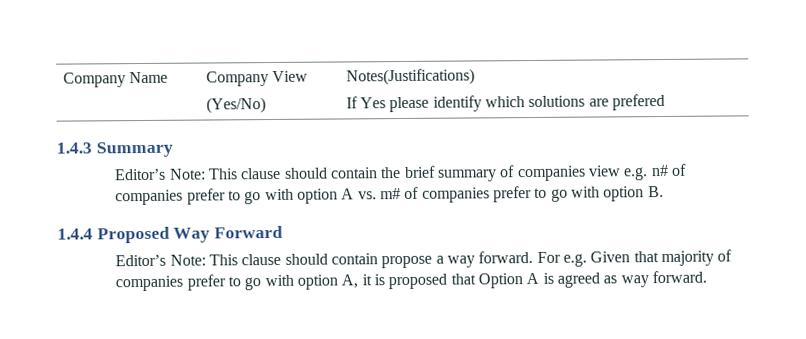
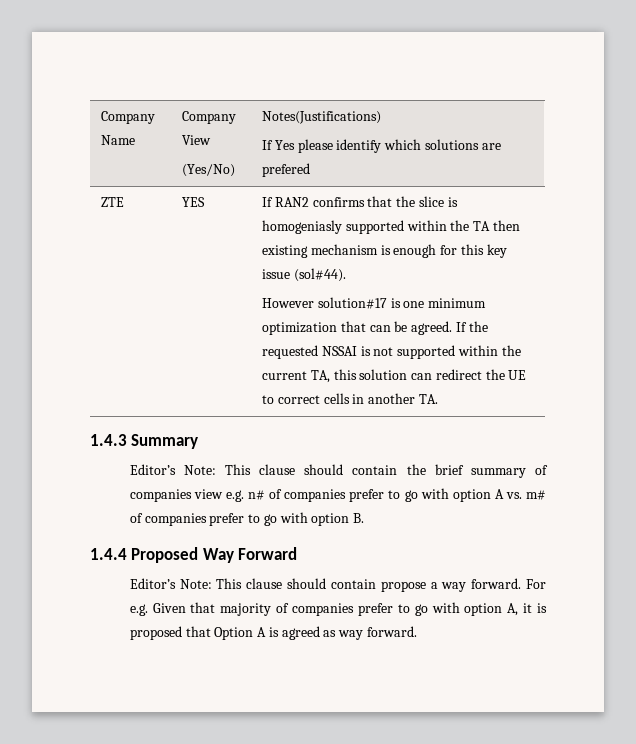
+ ZTE | YES | If RAN2 confirms that the slice is homogeniasly supported within the TA then existing mechanism is enough for this key issue (sol#44).
+ However solution#17 is one minimum optimization that can be agreed. If the requested NSSAI is not supported within the current TA, this solution can redirect the UE to correct cells in another TA.

